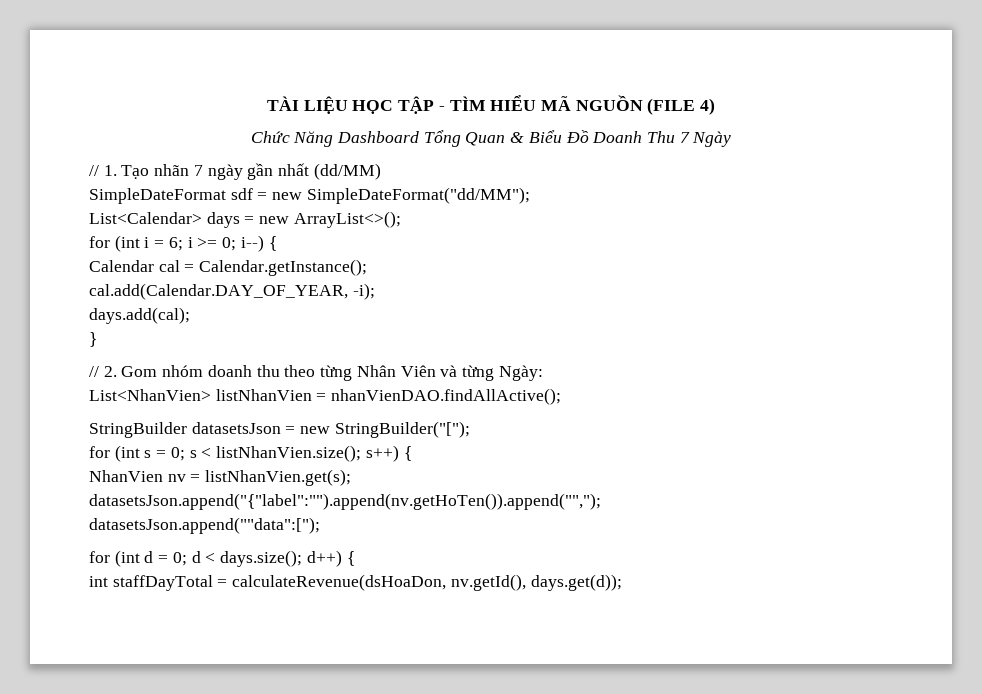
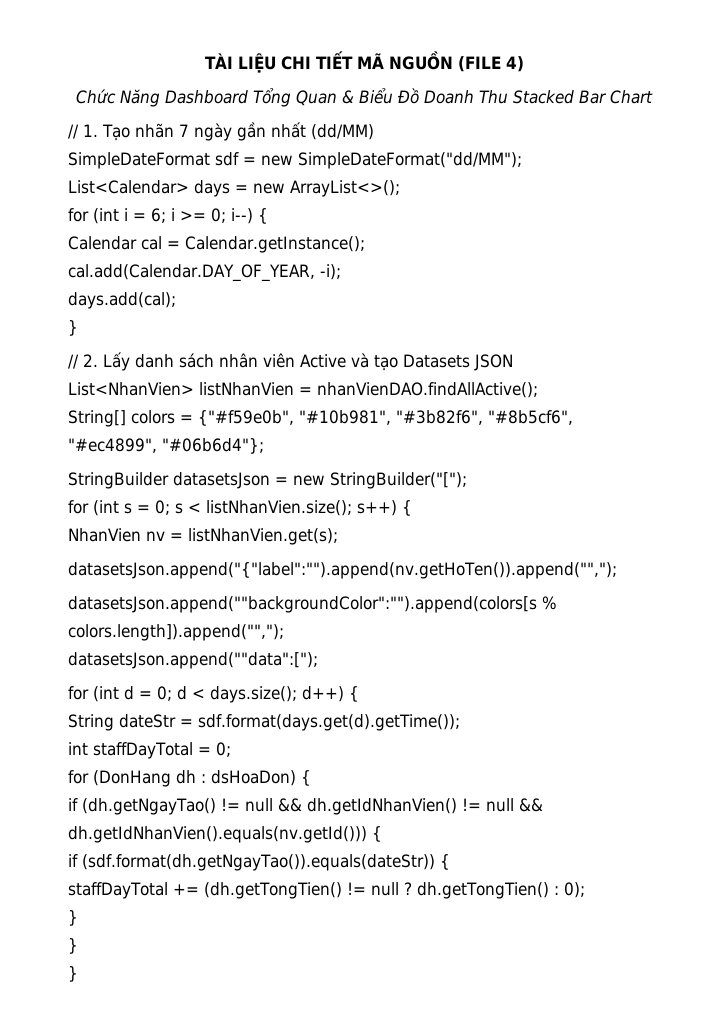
- TÀI LIỆU HỌC TẬP - TÌM HIỂU MÃ NGUỒN (FILE 4)
+ TÀI LIỆU CHI TIẾT MÃ NGUỒN (FILE 4)
- Chức Năng Dashboard Tổng Quan & Biểu Đồ Doanh Thu 7 Ngày
+ Chức Năng Dashboard Tổng Quan & Biểu Đồ Doanh Thu Stacked Bar Chart
- // 2. Gom nhóm doanh thu theo từng Nhân Viên và từng Ngày:
+ // 2. Lấy danh sách nhân viên Active và tạo Datasets JSON
  List<NhanVien> listNhanVien = nhanVienDAO.findAllActive();
+ String[] colors = {"#f59e0b", "#10b981", "#3b82f6", "#8b5cf6", "#ec4899", "#06b6d4"};
+ datasetsJson.append(""backgroundColor":"").append(colors[s % colors.length]).append("",");
+ String dateStr = sdf.format(days.get(d).getTime());
- int staffDayTotal = calculateRevenue(dsHoaDon, nv.getId(), days.get(d));
+ int staffDayTotal = 0;
+ for (DonHang dh : dsHoaDon) {
+ if (dh.getNgayTao() != null && dh.getIdNhanVien() != null && dh.getIdNhanVien().equals(nv.getId())) {
+ if (sdf.format(dh.getNgayTao()).equals(dateStr)) {
+ staffDayTotal += (dh.getTongTien() != null ? dh.getTongTien() : 0);
+ }
+ }
+ }

